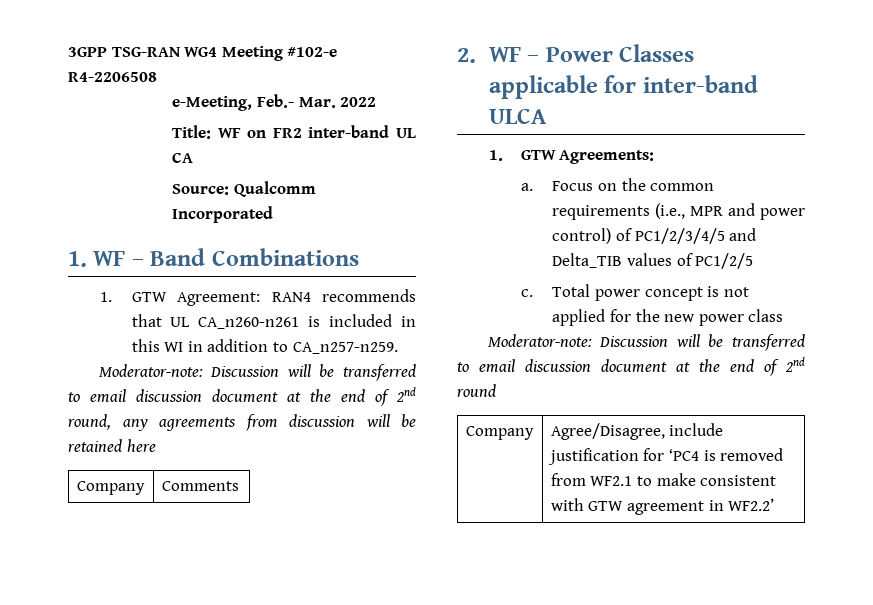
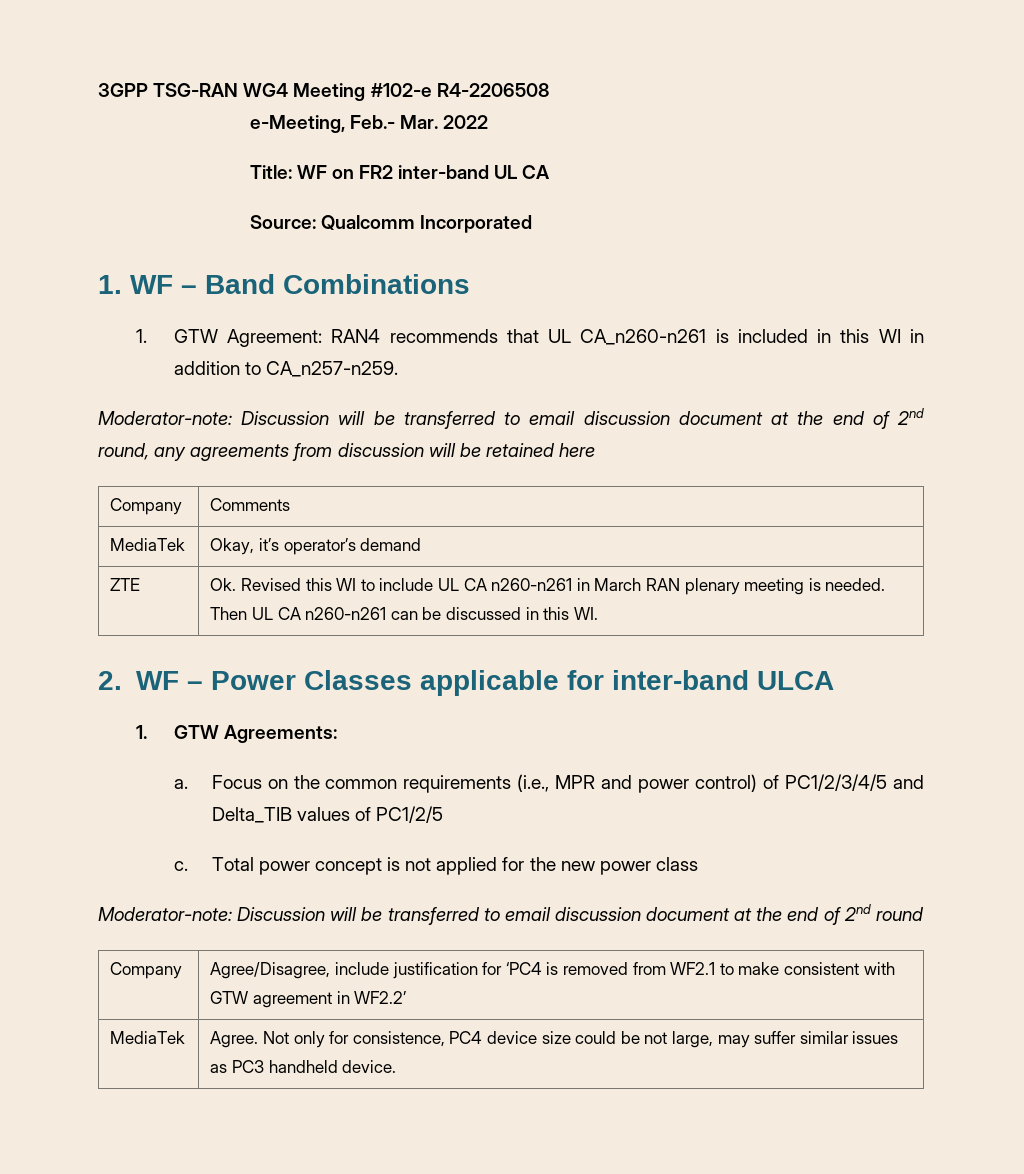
+ MediaTek | Okay, it’s operator’s demand
+ ZTE | Ok. Revised this WI to include UL CA n260-n261 in March RAN plenary meeting is needed. Then UL CA n260-n261 can be discussed in this WI.
+ MediaTek | Agree. Not only for consistence, PC4 device size could be not large, may suffer similar issues as PC3 handheld device.

